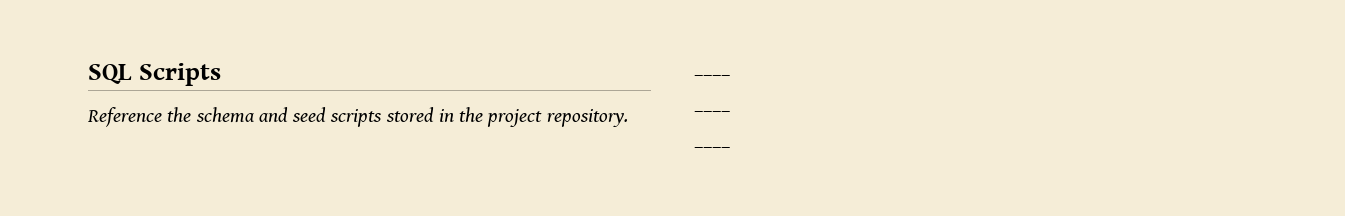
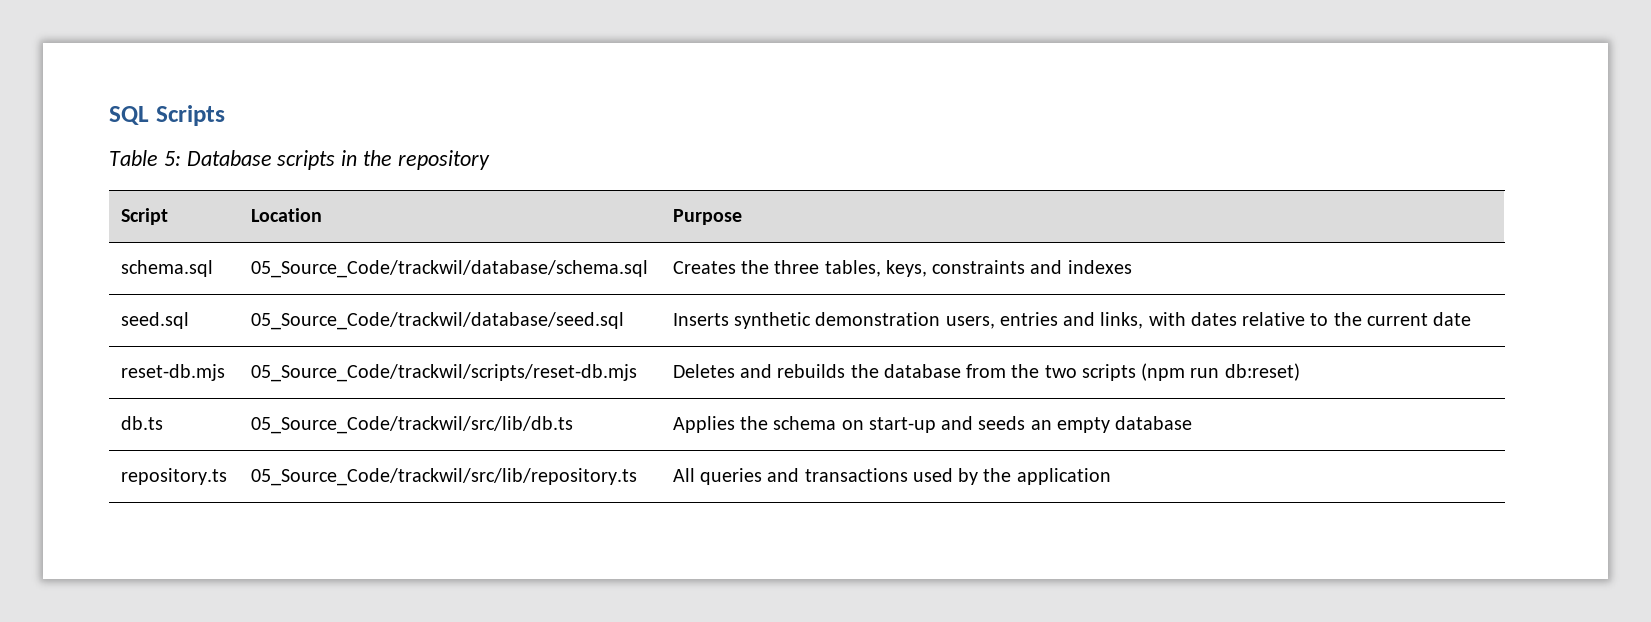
- Reference the schema and seed scripts stored in the project repository.
- ____
- ____
- ____
+ Table 5: Database scripts in the repository
+ Script | Location | Purpose
+ schema.sql | 05_Source_Code/trackwil/database/schema.sql | Creates the three tables, keys, constraints and indexes
+ seed.sql | 05_Source_Code/trackwil/database/seed.sql | Inserts synthetic demonstration users, entries and links, with dates relative to the current date
+ reset-db.mjs | 05_Source_Code/trackwil/scripts/reset-db.mjs | Deletes and rebuilds the database from the two scripts (npm run db:reset)
+ db.ts | 05_Source_Code/trackwil/src/lib/db.ts | Applies the schema on start-up and seeds an empty database
+ repository.ts | 05_Source_Code/trackwil/src/lib/repository.ts | All queries and transactions used by the application

